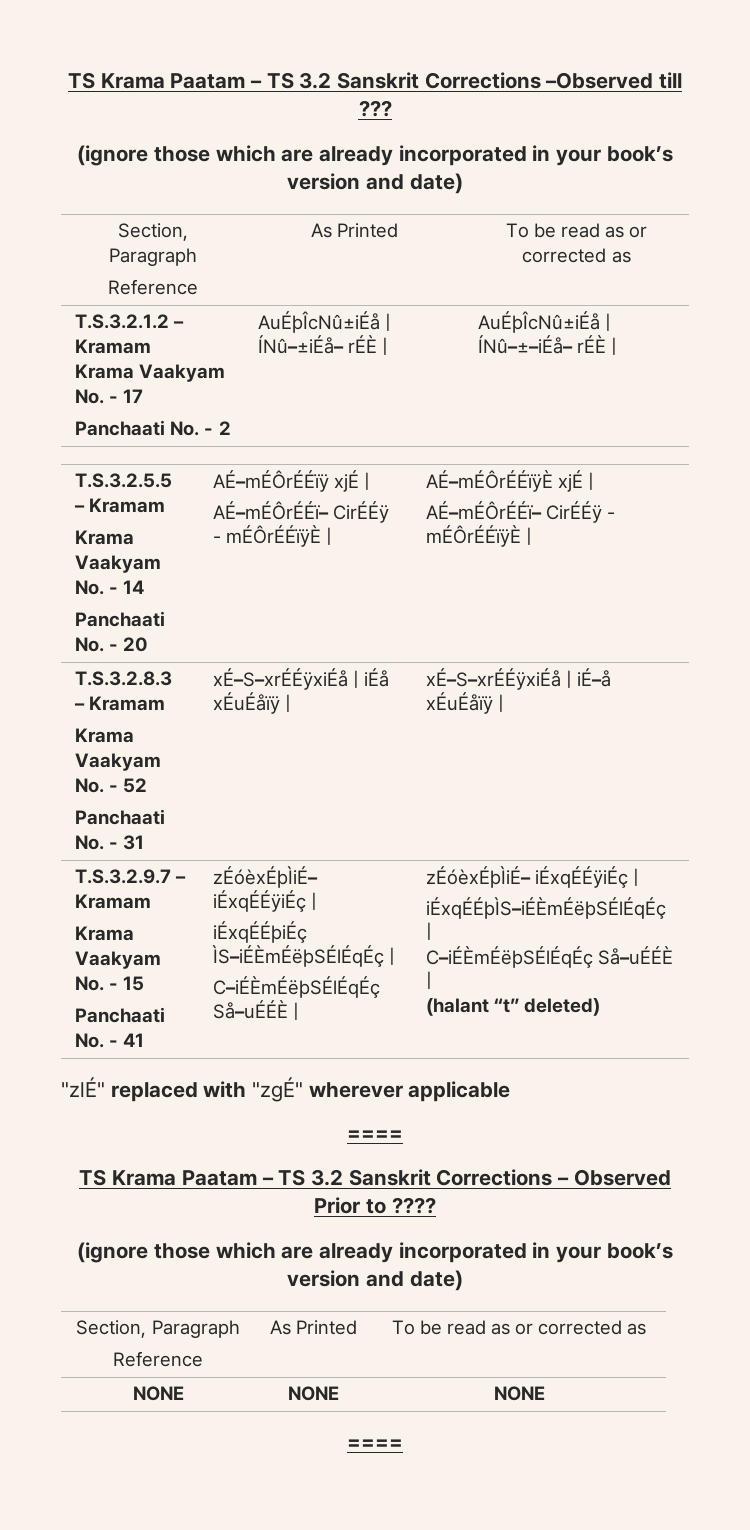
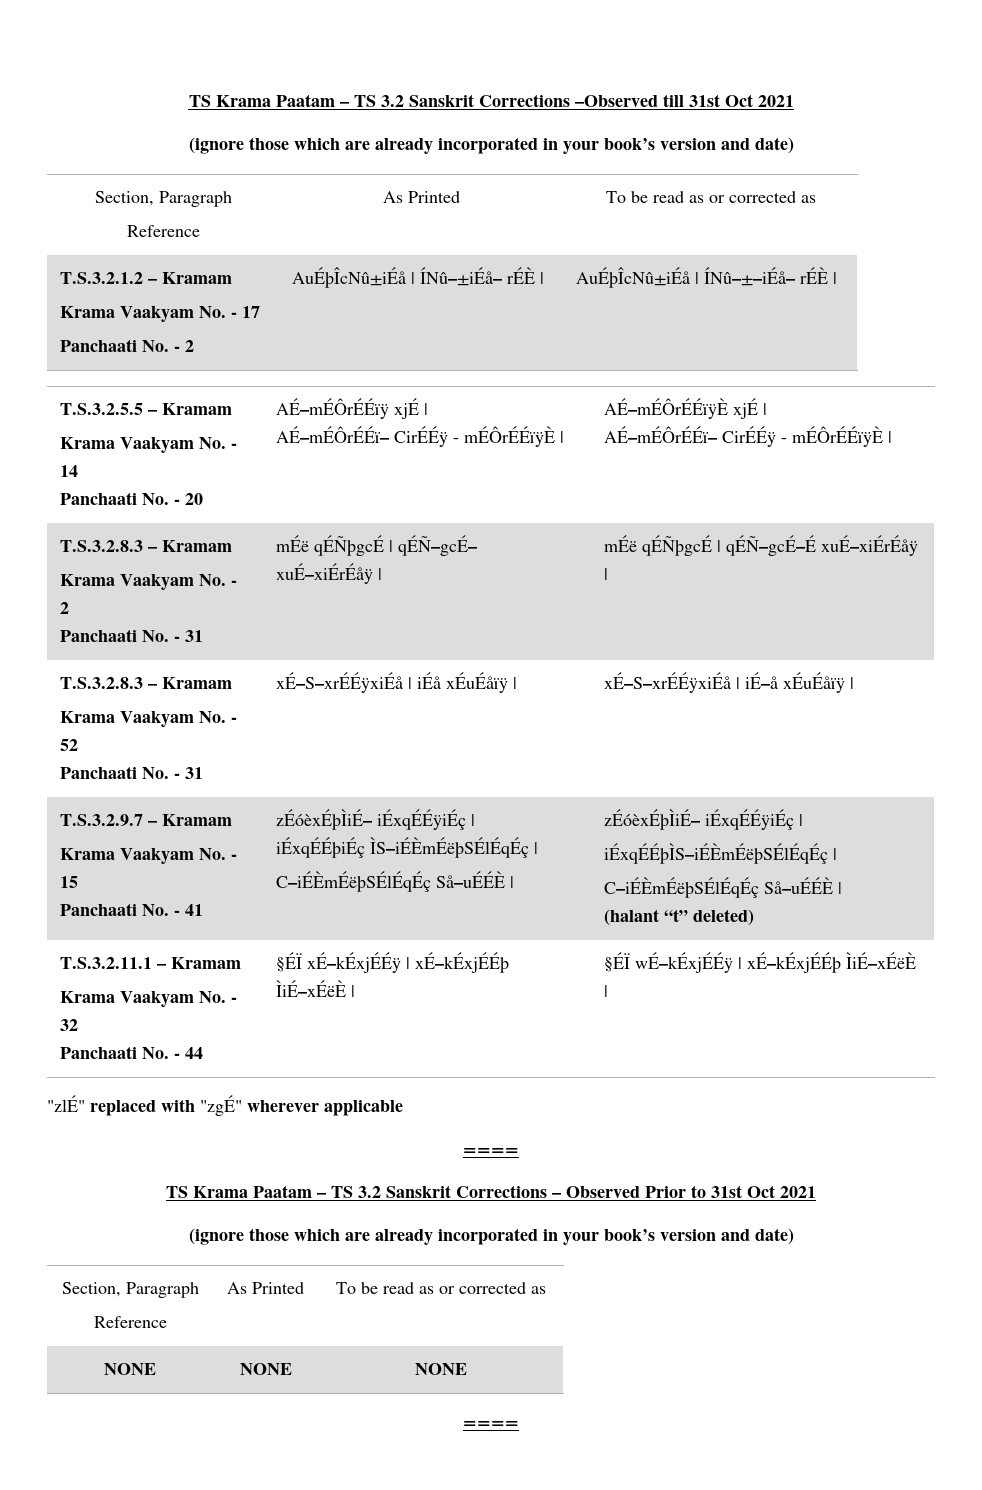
- TS Krama Paatam – TS 3.2 Sanskrit Corrections –Observed till ???
+ TS Krama Paatam – TS 3.2 Sanskrit Corrections –Observed till 31st Oct 2021
  T.S.3.2.5.5 – Kramam
  Krama Vaakyam No. - 14
  Panchaati No. - 20 | AÉ–mÉÔrÉÉïÿ xjÉ |
  AÉ–mÉÔrÉÉï– CirÉÉÿ - mÉÔrÉÉïÿÈ | | AÉ–mÉÔrÉÉïÿÈ xjÉ |
  AÉ–mÉÔrÉÉï– CirÉÉÿ - mÉÔrÉÉïÿÈ |
+ T.S.3.2.8.3 – Kramam
+ Krama Vaakyam No. - 2
+ Panchaati No. - 31 | mÉë qÉÑþgcÉ | qÉÑ–gcÉ– xuÉ–xiÉrÉåÿ | | mÉë qÉÑþgcÉ | qÉÑ–gcÉ–É xuÉ–xiÉrÉåÿ |
+ T.S.3.2.11.1 – Kramam
+ Krama Vaakyam No. - 32
+ Panchaati No. - 44 | §ÉÏ xÉ–kÉxjÉÉÿ | xÉ–kÉxjÉÉþ ÌiÉ–xÉëÈ | | §ÉÏ wÉ–kÉxjÉÉÿ | xÉ–kÉxjÉÉþ ÌiÉ–xÉëÈ |
- TS Krama Paatam – TS 3.2 Sanskrit Corrections – Observed Prior to ????
+ TS Krama Paatam – TS 3.2 Sanskrit Corrections – Observed Prior to 31st Oct 2021

